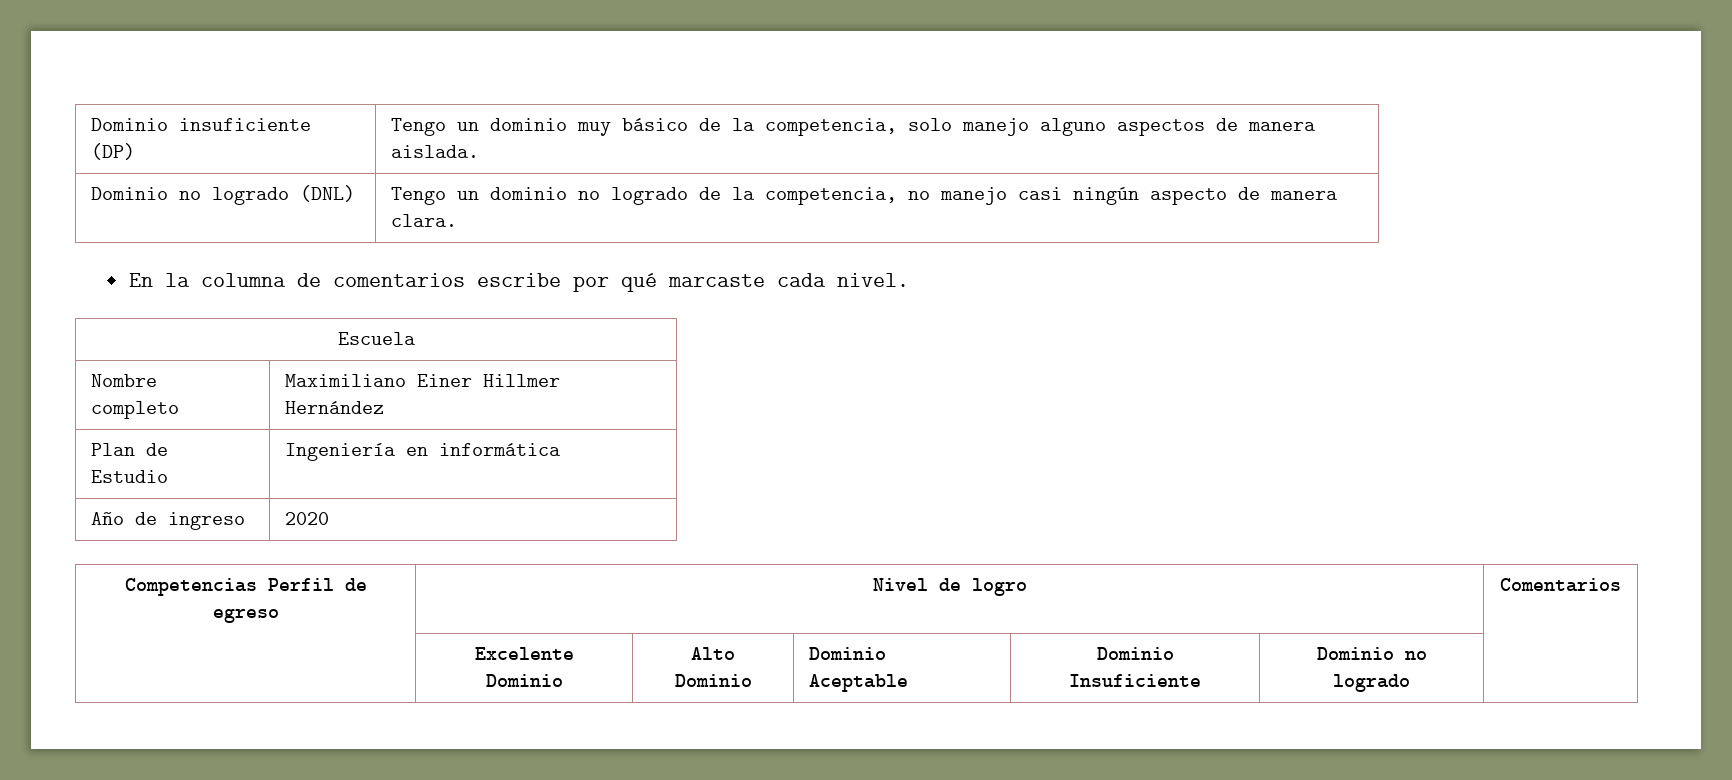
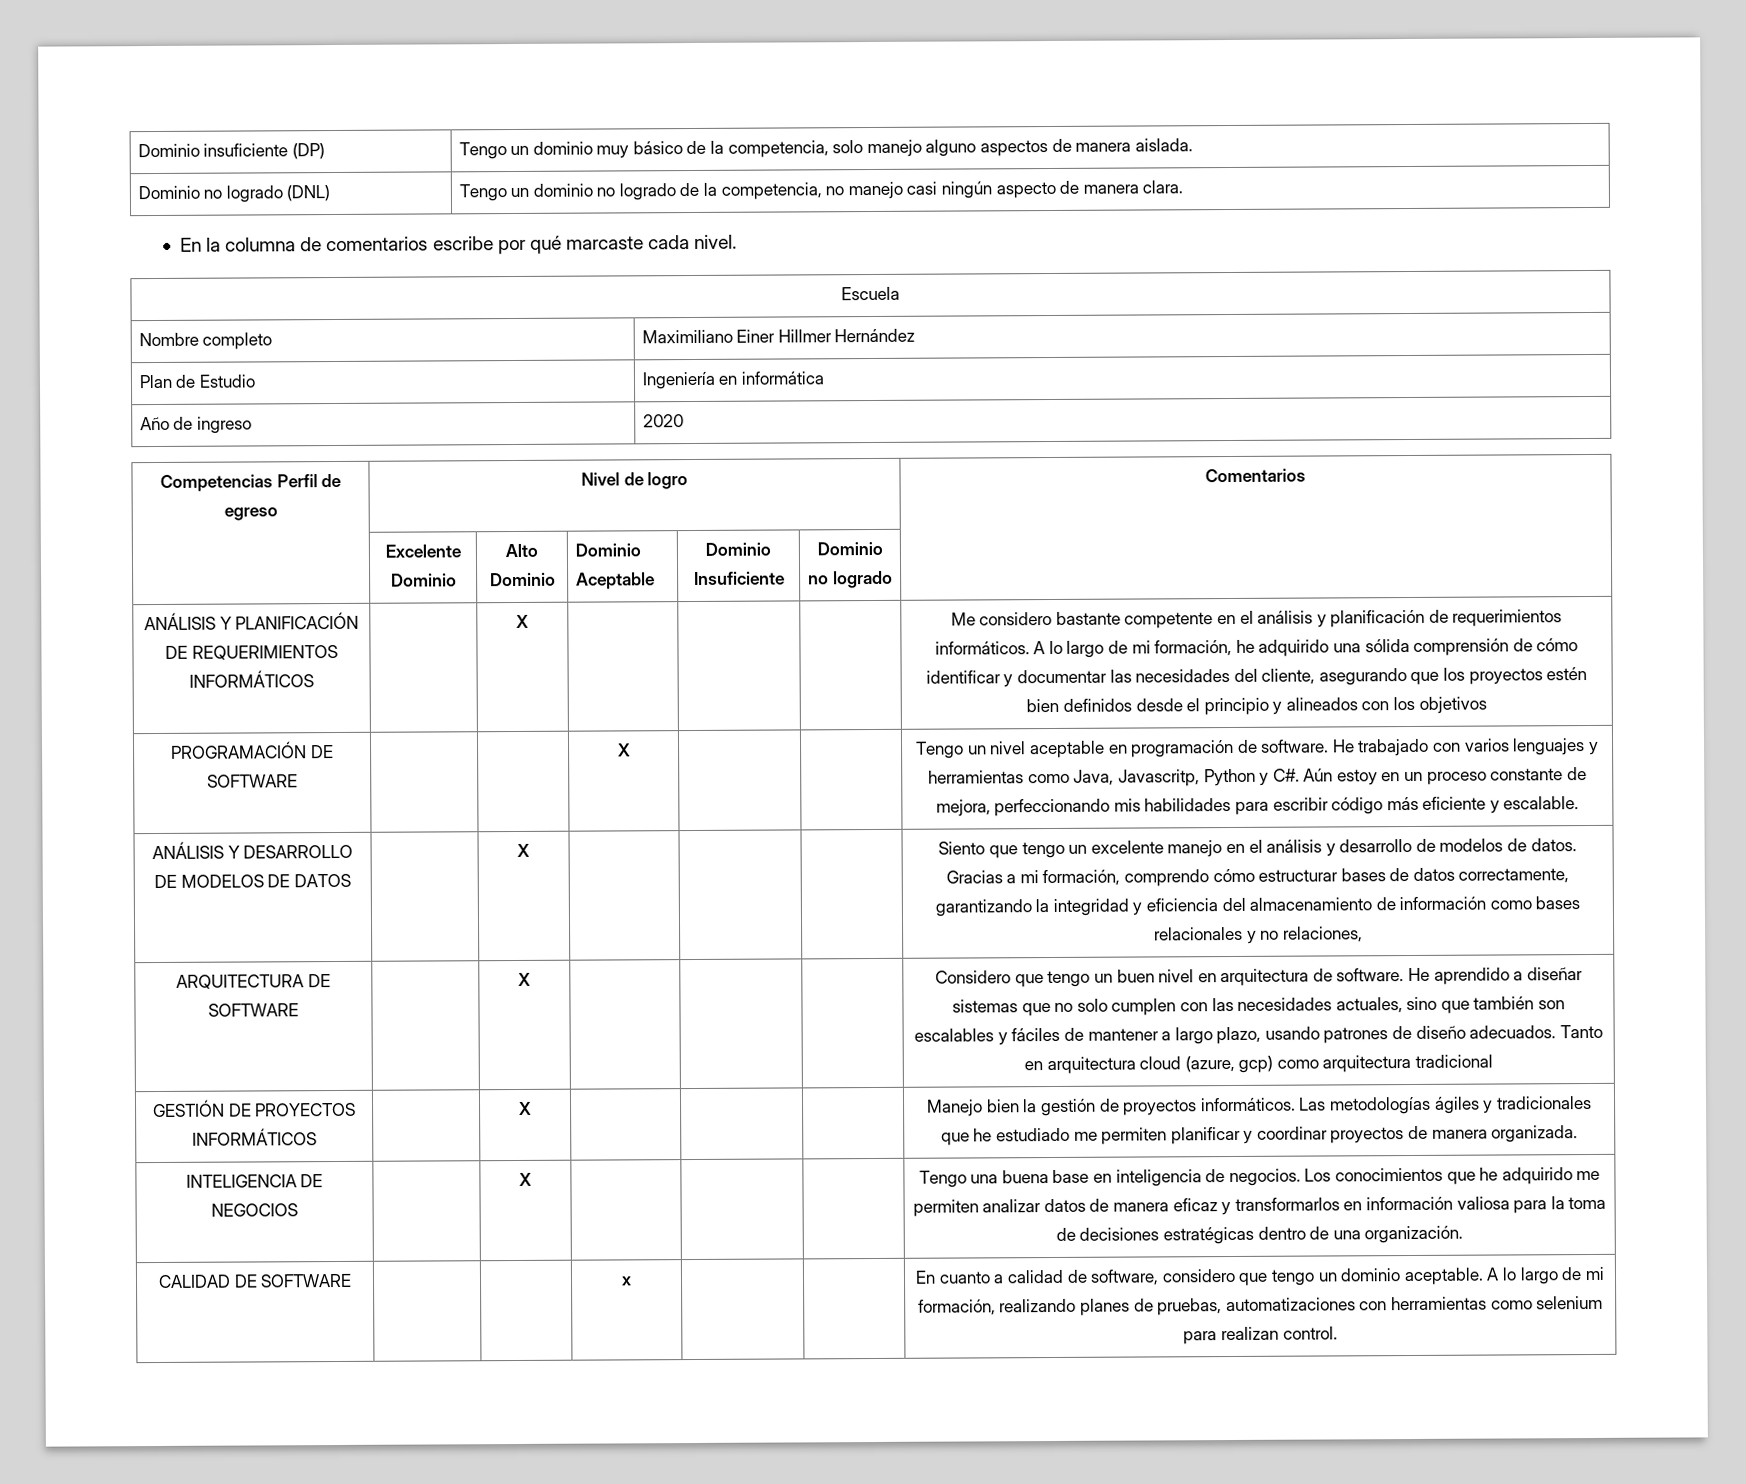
+ ANÁLISIS Y PLANIFICACIÓN DE REQUERIMIENTOS INFORMÁTICOS | | X | | | | Me considero bastante competente en el análisis y planificación de requerimientos informáticos. A lo largo de mi formación, he adquirido una sólida comprensión de cómo identificar y documentar las necesidades del cliente, asegurando que los proyectos estén bien definidos desde el principio y alineados con los objetivos
+ PROGRAMACIÓN DE SOFTWARE | | | X | | | Tengo un nivel aceptable en programación de software. He trabajado con varios lenguajes y herramientas como Java, Javascritp, Python y C#. Aún estoy en un proceso constante de mejora, perfeccionando mis habilidades para escribir código más eficiente y escalable.
+ ANÁLISIS Y DESARROLLO DE MODELOS DE DATOS | | X | | | | Siento que tengo un excelente manejo en el análisis y desarrollo de modelos de datos. Gracias a mi formación, comprendo cómo estructurar bases de datos correctamente, garantizando la integridad y eficiencia del almacenamiento de información como bases relacionales y no relaciones,
+ ARQUITECTURA DE SOFTWARE | | X | | | | Considero que tengo un buen nivel en arquitectura de software. He aprendido a diseñar sistemas que no solo cumplen con las necesidades actuales, sino que también son escalables y fáciles de mantener a largo plazo, usando patrones de diseño adecuados. Tanto en arquitectura cloud (azure, gcp) como arquitectura tradicional
+ GESTIÓN DE PROYECTOS INFORMÁTICOS | | X | | | | Manejo bien la gestión de proyectos informáticos. Las metodologías ágiles y tradicionales que he estudiado me permiten planificar y coordinar proyectos de manera organizada.
+ INTELIGENCIA DE NEGOCIOS | | X | | | | Tengo una buena base en inteligencia de negocios. Los conocimientos que he adquirido me permiten analizar datos de manera eficaz y transformarlos en información valiosa para la toma de decisiones estratégicas dentro de una organización.
+ CALIDAD DE SOFTWARE | | | x | | | En cuanto a calidad de software, considero que tengo un dominio aceptable. A lo largo de mi formación, realizando planes de pruebas, automatizaciones con herramientas como selenium para realizan control.

